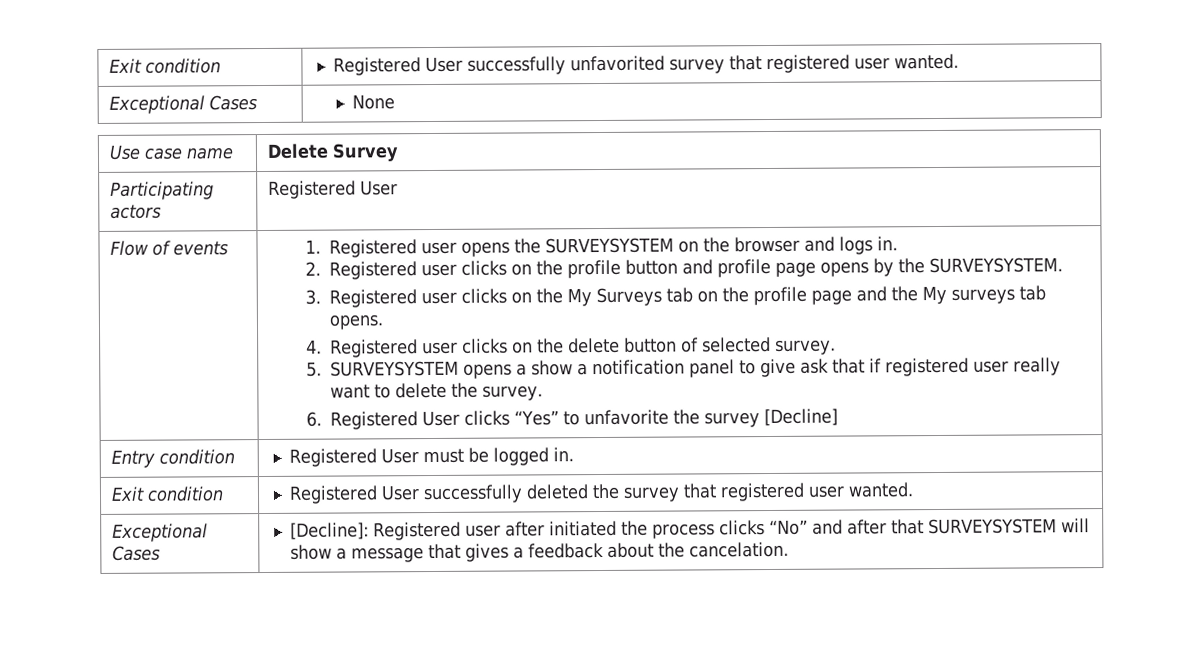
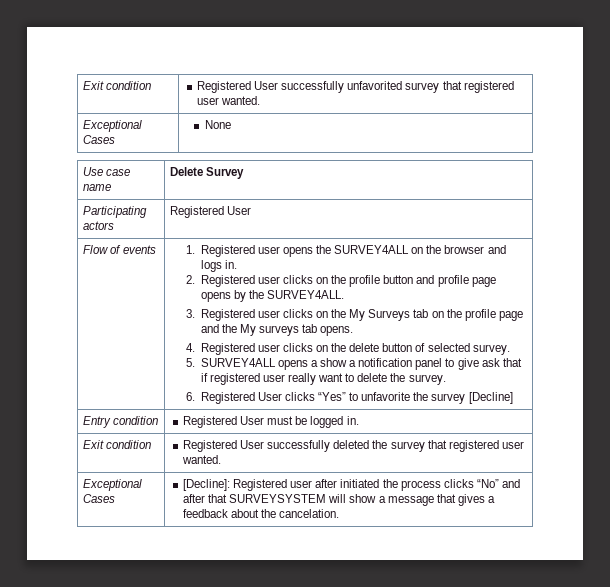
- 1. Registered user opens the SURVEYSYSTEM on the browser and logs in.
+ 1. Registered user opens the SURVEY4ALL on the browser and logs in.
- 2. Registered user clicks on the profile button and profile page opens by the SURVEYSYSTEM.
+ 2. Registered user clicks on the profile button and profile page opens by the SURVEY4ALL.
- 5. SURVEYSYSTEM opens a show a notification panel to give ask that if registered user really want to delete the survey.
+ 5. SURVEY4ALL opens a show a notification panel to give ask that if registered user really want to delete the survey.

